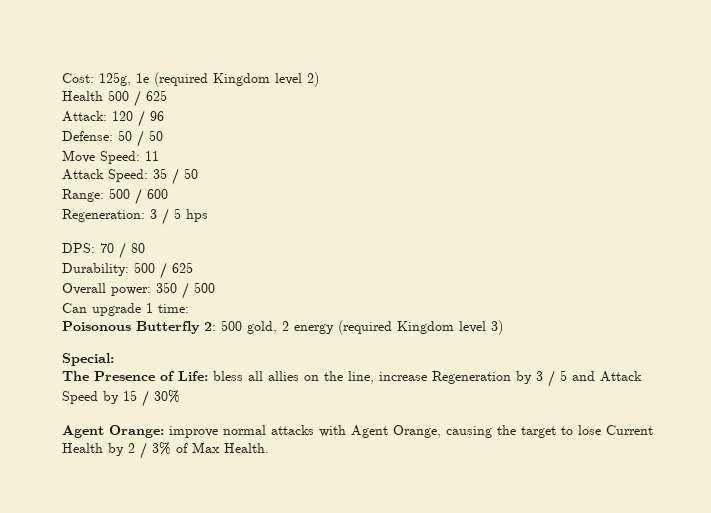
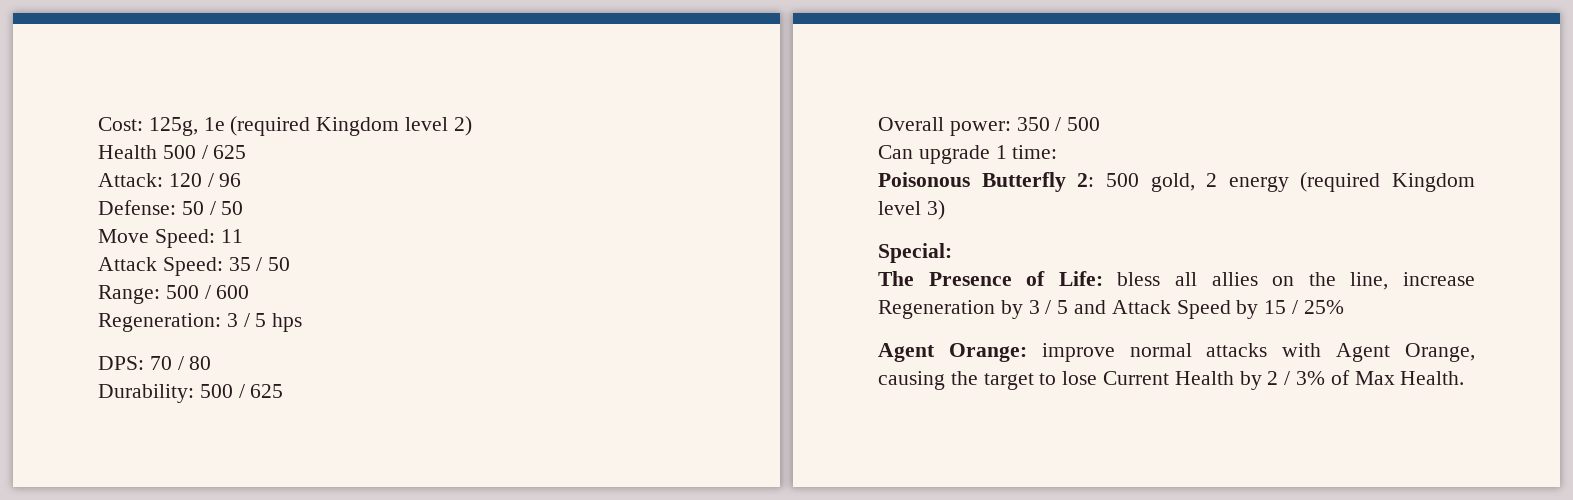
- The Presence of Life: bless all allies on the line, increase Regeneration by 3 / 5 and Attack Speed by 15 / 30%
+ The Presence of Life: bless all allies on the line, increase Regeneration by 3 / 5 and Attack Speed by 15 / 25%

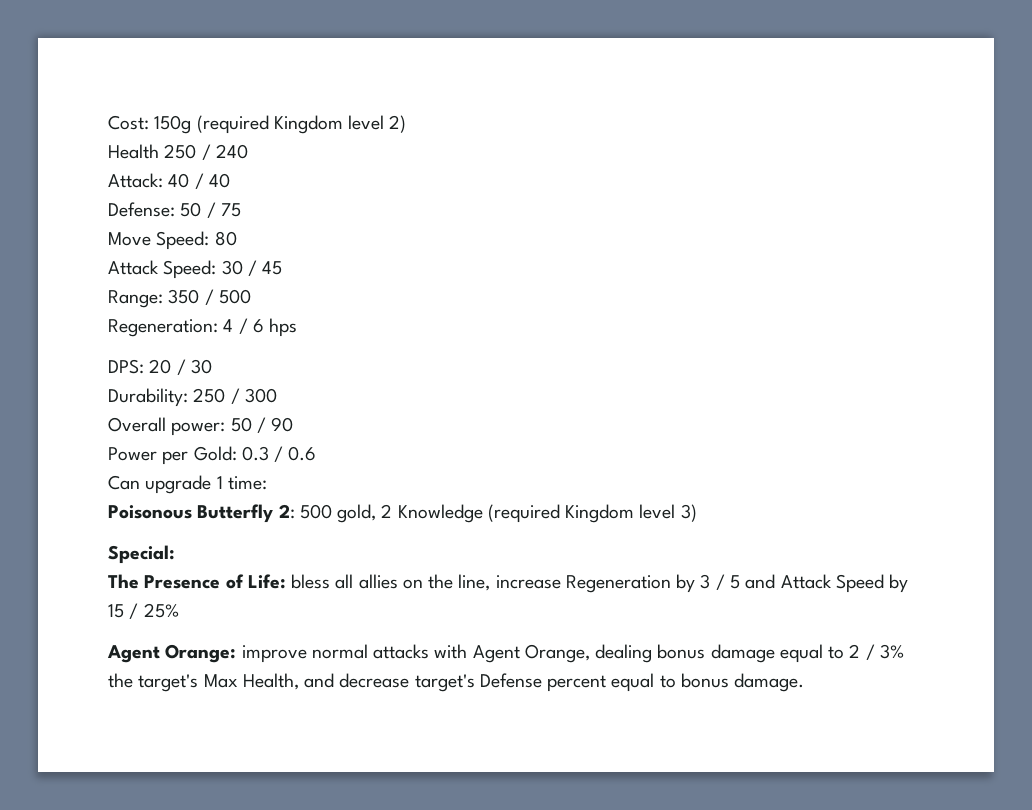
- Cost: 125g, 1e (required Kingdom level 2)
+ Cost: 150g (required Kingdom level 2)
- Health 500 / 625
- Attack: 120 / 96
+ Health 250 / 240
+ Attack: 40 / 40
- Defense: 50 / 50
+ Defense: 50 / 75
- Move Speed: 11
+ Move Speed: 80
- Attack Speed: 35 / 50
+ Attack Speed: 30 / 45
- Range: 500 / 600
+ Range: 350 / 500
- Regeneration: 3 / 5 hps
+ Regeneration: 4 / 6 hps
- DPS: 70 / 80
- Durability: 500 / 625
- Overall power: 350 / 500
+ DPS: 20 / 30
+ Durability: 250 / 300
+ Overall power: 50 / 90
+ Power per Gold: 0.3 / 0.6
- Poisonous Butterfly 2: 500 gold, 2 energy (required Kingdom level 3)
+ Poisonous Butterfly 2: 500 gold, 2 Knowledge (required Kingdom level 3)
- Agent Orange: improve normal attacks with Agent Orange, causing the target to lose Current Health by 2 / 3% of Max Health.
+ Agent Orange: improve normal attacks with Agent Orange, dealing bonus damage equal to 2 / 3% the target's Max Health, and decrease target's Defense percent equal to bonus damage.

